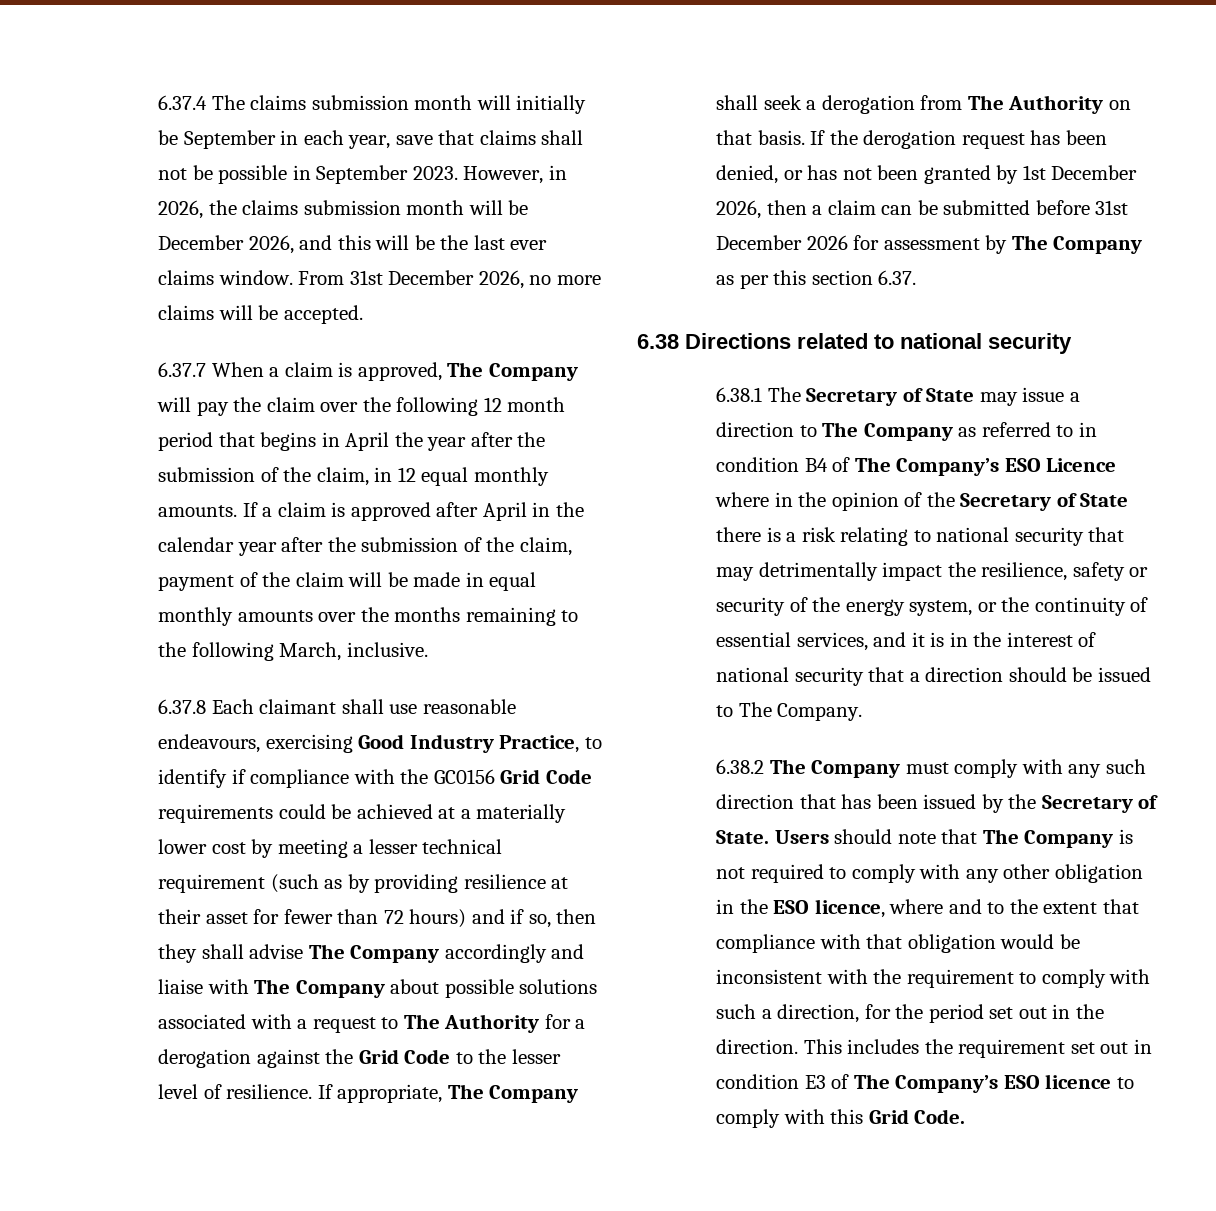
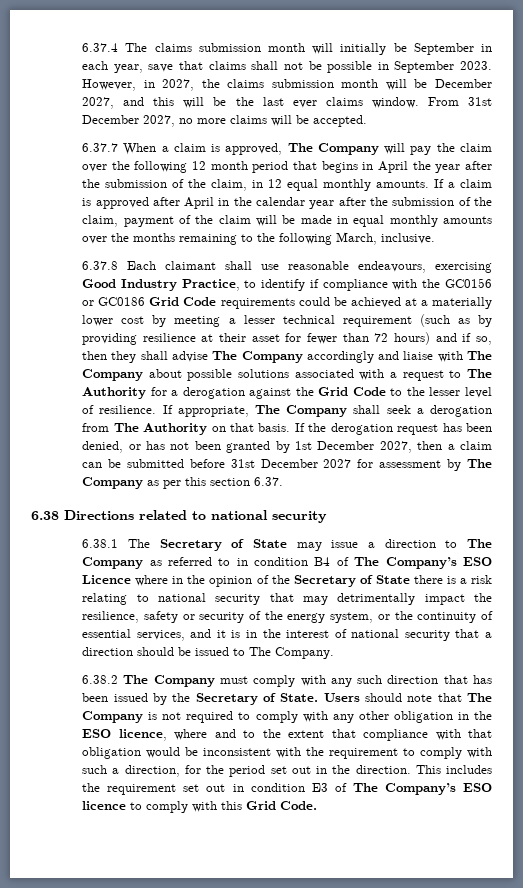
- However, in 2026, the claims submission month will be December 2026, and this will be the last ever claims window.
+ However, in 2027, the claims submission month will be December 2027, and this will be the last ever claims window.
- From 31st December 2026, no more claims will be accepted.
+ From 31st December 2027, no more claims will be accepted.
- 6.37.8 Each claimant shall use reasonable endeavours, exercising Good Industry Practice, to identify if compliance with the GC0156 Grid Code requirements could be achieved at a materially lower cost by meeting a lesser technical requirement (such as by providing resilience at their asset for fewer than 72 hours) and if so, then they shall advise The Company accordingly and liaise with The Company about possible solutions associated with a request to The Authority for a derogation against the Grid Code to the lesser level of resilience.
+ 6.37.8 Each claimant shall use reasonable endeavours, exercising Good Industry Practice, to identify if compliance with the GC0156 or GC0186 Grid Code requirements could be achieved at a materially lower cost by meeting a lesser technical requirement (such as by providing resilience at their asset for fewer than 72 hours) and if so, then they shall advise The Company accordingly and liaise with The Company about possible solutions associated with a request to The Authority for a derogation against the Grid Code to the lesser level of resilience.
- If the derogation request has been denied, or has not been granted by 1st December 2026, then a claim can be submitted before 31st December 2026 for assessment by The Company as per this section 6.37.
+ If the derogation request has been denied, or has not been granted by 1st December 2027, then a claim can be submitted before 31st December 2027 for assessment by The Company as per this section 6.37.

